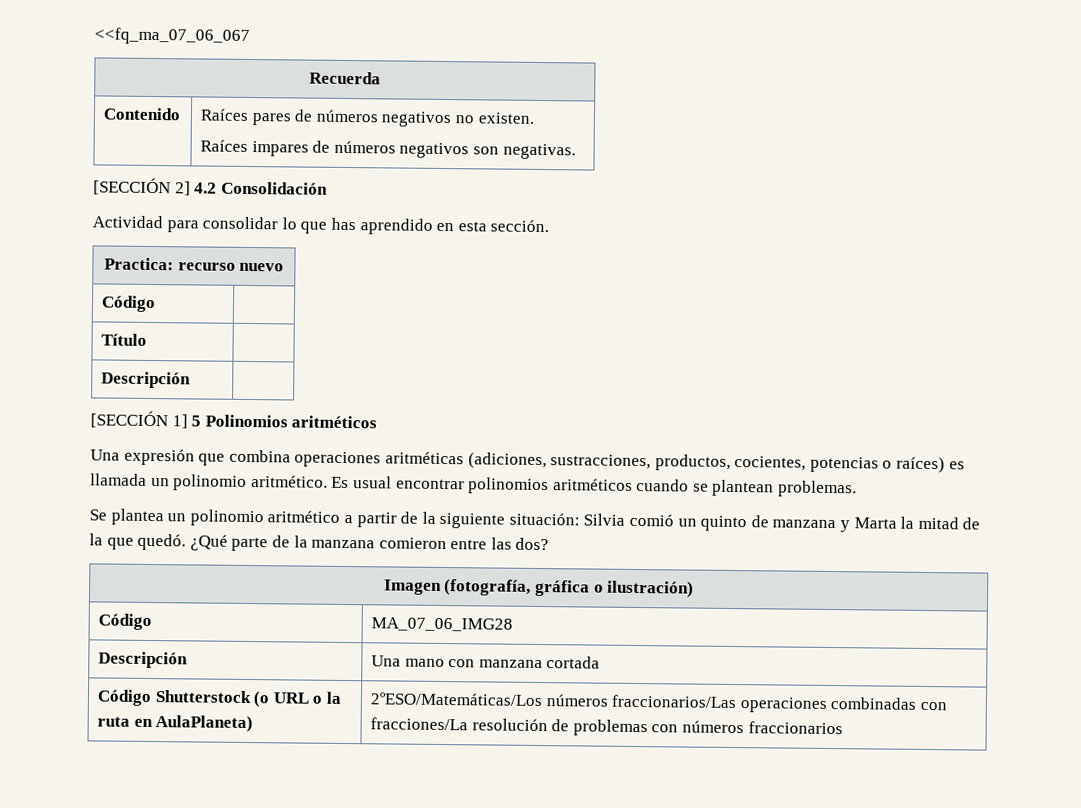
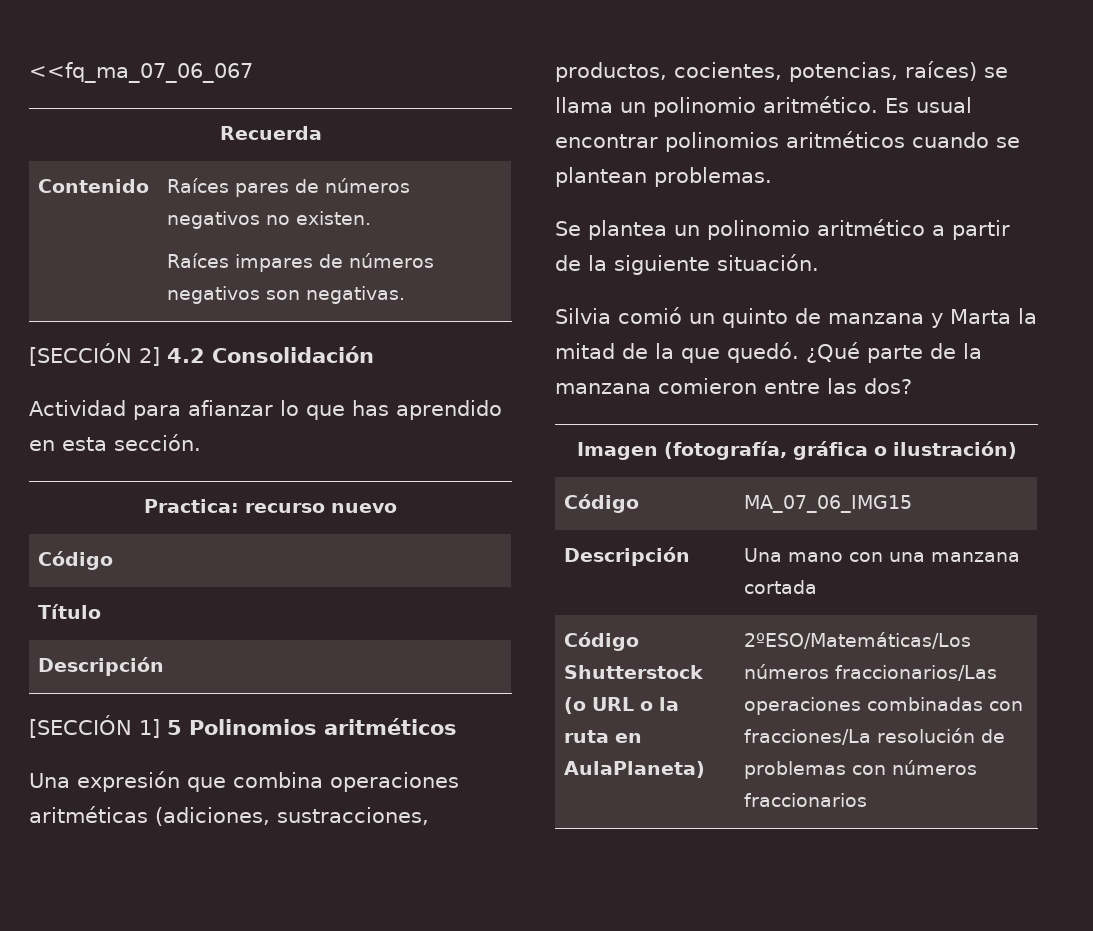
- Actividad para consolidar lo que has aprendido en esta sección.
+ Actividad para afianzar lo que has aprendido en esta sección.
- Una expresión que combina operaciones aritméticas (adiciones, sustracciones, productos, cocientes, potencias o raíces) es llamada un polinomio aritmético.
+ Una expresión que combina operaciones aritméticas (adiciones, sustracciones, productos, cocientes, potencias, raíces) se llama un polinomio aritmético.
- Se plantea un polinomio aritmético a partir de la siguiente situación: Silvia comió un quinto de manzana y Marta la mitad de la que quedó.
+ Se plantea un polinomio aritmético a partir de la siguiente situación.
+ Silvia comió un quinto de manzana y Marta la mitad de la que quedó.
- Código | MA_07_06_IMG28
+ Código | MA_07_06_IMG15
- Descripción | Una mano con manzana cortada
+ Descripción | Una mano con una manzana cortada

